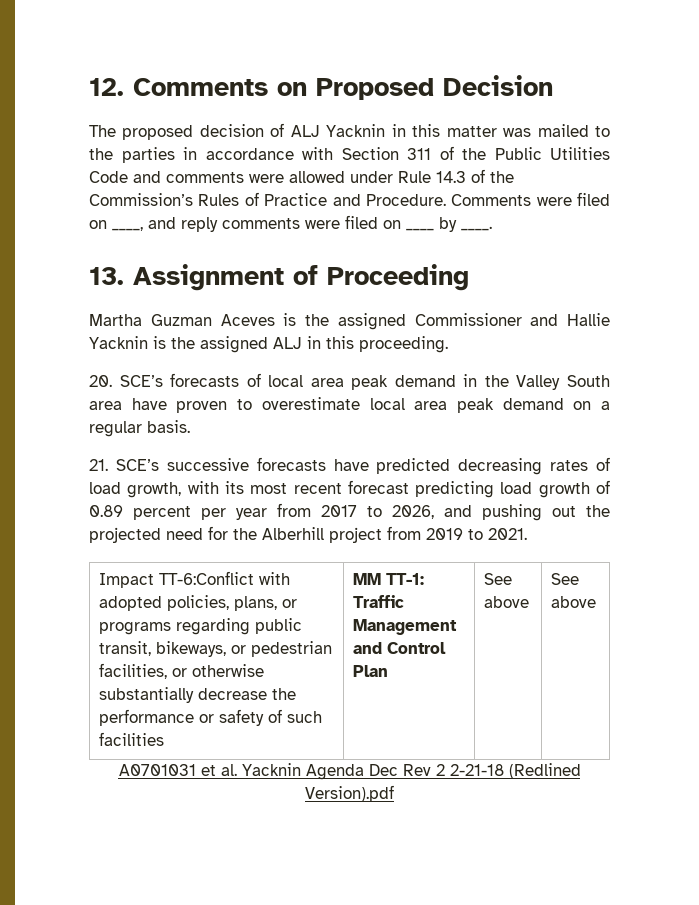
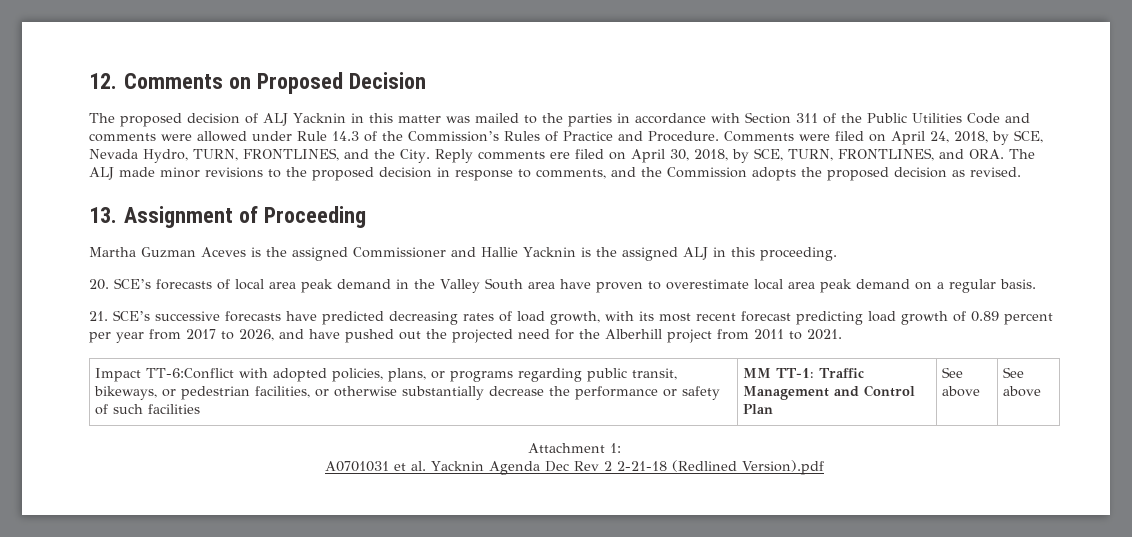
- Comments were filed on ____, and reply comments were filed on ____ by ____.
+ Comments were filed on April 24, 2018, by SCE, Nevada Hydro, TURN, FRONTLINES, and the City. Reply comments ere filed on April 30, 2018, by SCE, TURN, FRONTLINES, and ORA. The ALJ made minor revisions to the proposed decision in response to comments, and the Commission adopts the proposed decision as revised.
- 21. SCE’s successive forecasts have predicted decreasing rates of load growth, with its most recent forecast predicting load growth of 0.89 percent per year from 2017 to 2026, and pushing out the projected need for the Alberhill project from 2019 to 2021.
+ 21. SCE’s successive forecasts have predicted decreasing rates of load growth, with its most recent forecast predicting load growth of 0.89 percent per year from 2017 to 2026, and have pushed out the projected need for the Alberhill project from 2011 to 2021.
+ Attachment 1:

